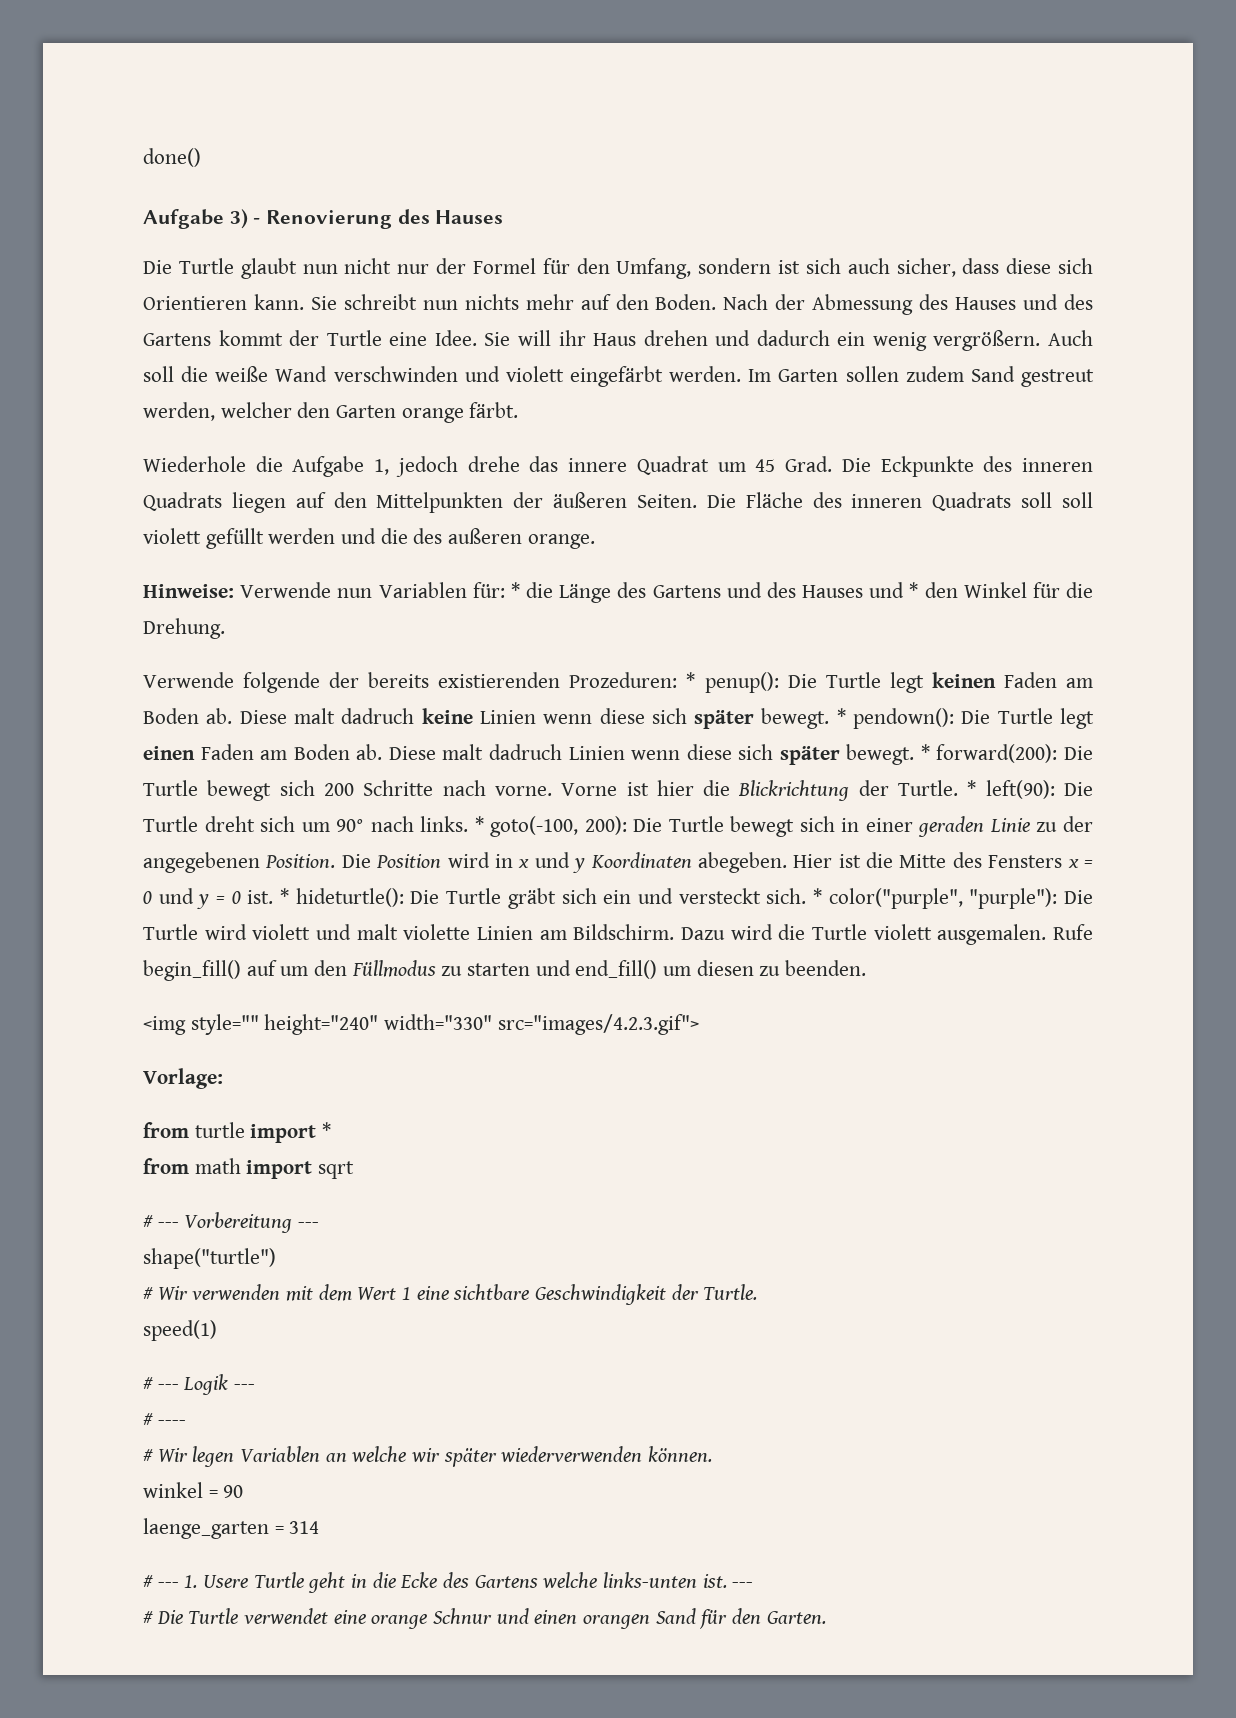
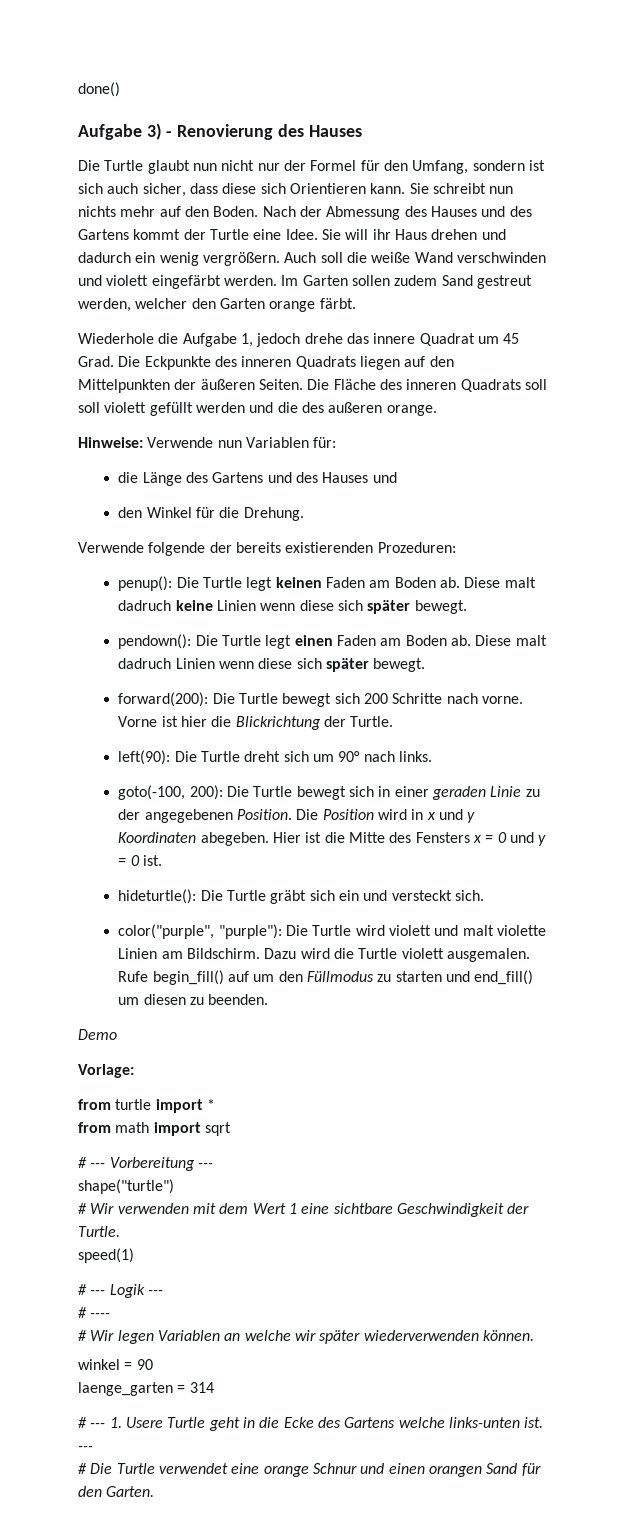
- Hinweise: Verwende nun Variablen für: * die Länge des Gartens und des Hauses und * den Winkel für die Drehung.
+ Hinweise: Verwende nun Variablen für:
+ die Länge des Gartens und des Hauses und
+ den Winkel für die Drehung.
- Verwende folgende der bereits existierenden Prozeduren: * penup(): Die Turtle legt keinen Faden am Boden ab.
+ Verwende folgende der bereits existierenden Prozeduren:
+ penup(): Die Turtle legt keinen Faden am Boden ab.
- Diese malt dadruch keine Linien wenn diese sich später bewegt. * pendown(): Die Turtle legt einen Faden am Boden ab.
+ Diese malt dadruch keine Linien wenn diese sich später bewegt.
+ pendown(): Die Turtle legt einen Faden am Boden ab.
- Diese malt dadruch Linien wenn diese sich später bewegt. * forward(200): Die Turtle bewegt sich 200 Schritte nach vorne.
+ Diese malt dadruch Linien wenn diese sich später bewegt.
+ forward(200): Die Turtle bewegt sich 200 Schritte nach vorne.
- Vorne ist hier die Blickrichtung der Turtle. * left(90): Die Turtle dreht sich um 90° nach links. * goto(-100, 200): Die Turtle bewegt sich in einer geraden Linie zu der angegebenen Position.
+ Vorne ist hier die Blickrichtung der Turtle.
+ left(90): Die Turtle dreht sich um 90° nach links.
+ goto(-100, 200): Die Turtle bewegt sich in einer geraden Linie zu der angegebenen Position.
- Hier ist die Mitte des Fensters x = 0 und y = 0 ist. * hideturtle(): Die Turtle gräbt sich ein und versteckt sich. * color("purple", "purple"): Die Turtle wird violett und malt violette Linien am Bildschirm.
+ Hier ist die Mitte des Fensters x = 0 und y = 0 ist.
+ hideturtle(): Die Turtle gräbt sich ein und versteckt sich.
+ color("purple", "purple"): Die Turtle wird violett und malt violette Linien am Bildschirm.
- <img style="" height="240" width="330" src="images/4.2.3.gif">
+ Demo

